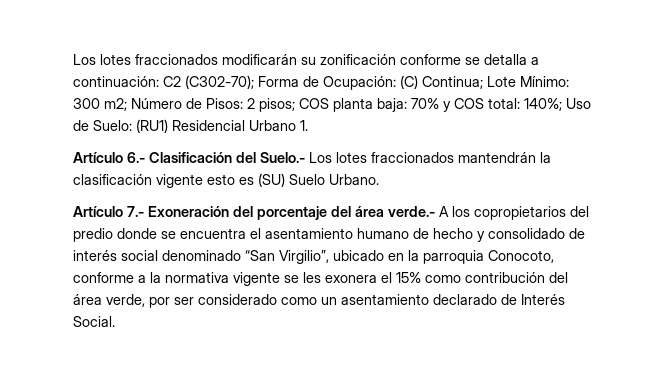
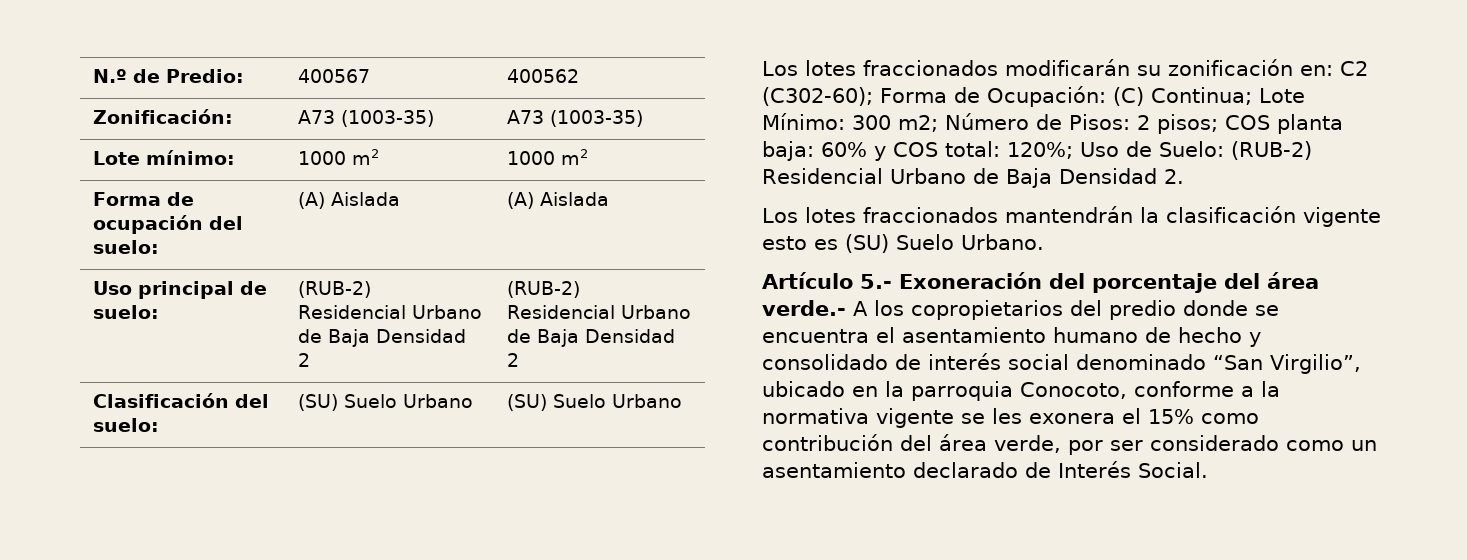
+ N.º de Predio: | 400567 | 400562
+ Zonificación: | A73 (1003-35) | A73 (1003-35)
+ Lote mínimo: | 1000 m2 | 1000 m2
+ Forma de ocupación del suelo: | (A) Aislada | (A) Aislada
+ Uso principal de suelo: | (RUB-2) Residencial Urbano de Baja Densidad 2 | (RUB-2) Residencial Urbano de Baja Densidad 2
+ Clasificación del suelo: | (SU) Suelo Urbano | (SU) Suelo Urbano
- Los lotes fraccionados modificarán su zonificación conforme se detalla a continuación: C2 (C302-70); Forma de Ocupación: (C) Continua; Lote Mínimo: 300 m2; Número de Pisos: 2 pisos; COS planta baja: 70% y COS total: 140%; Uso de Suelo: (RU1) Residencial Urbano 1.
- Artículo 6.- Clasificación del Suelo.- Los lotes fraccionados mantendrán la clasificación vigente esto es (SU) Suelo Urbano.
+ Los lotes fraccionados modificarán su zonificación en: C2 (C302-60); Forma de Ocupación: (C) Continua; Lote Mínimo: 300 m2; Número de Pisos: 2 pisos; COS planta baja: 60% y COS total: 120%; Uso de Suelo: (RUB-2) Residencial Urbano de Baja Densidad 2.
+ Los lotes fraccionados mantendrán la clasificación vigente esto es (SU) Suelo Urbano.
- Artículo 7.- Exoneración del porcentaje del área verde.- A los copropietarios del predio donde se encuentra el asentamiento humano de hecho y consolidado de interés social denominado “San Virgilio”, ubicado en la parroquia Conocoto, conforme a la normativa vigente se les exonera el 15% como contribución del área verde, por ser considerado como un asentamiento declarado de Interés Social.
+ Artículo 5.- Exoneración del porcentaje del área verde.- A los copropietarios del predio donde se encuentra el asentamiento humano de hecho y consolidado de interés social denominado “San Virgilio”, ubicado en la parroquia Conocoto, conforme a la normativa vigente se les exonera el 15% como contribución del área verde, por ser considerado como un asentamiento declarado de Interés Social.

